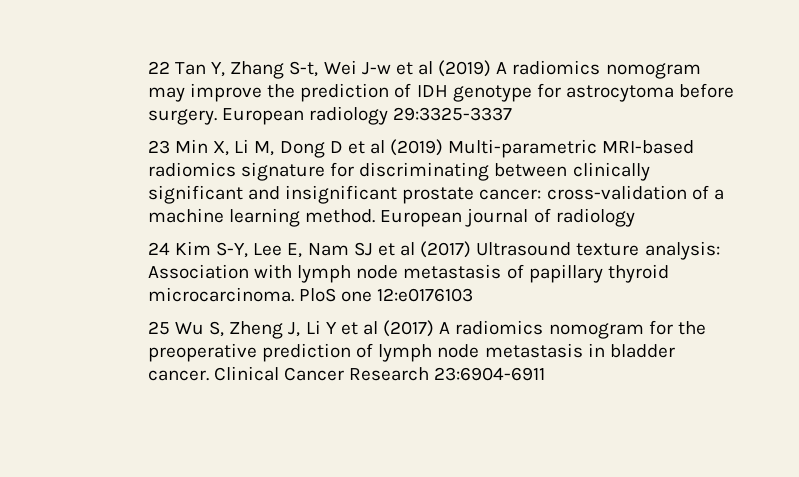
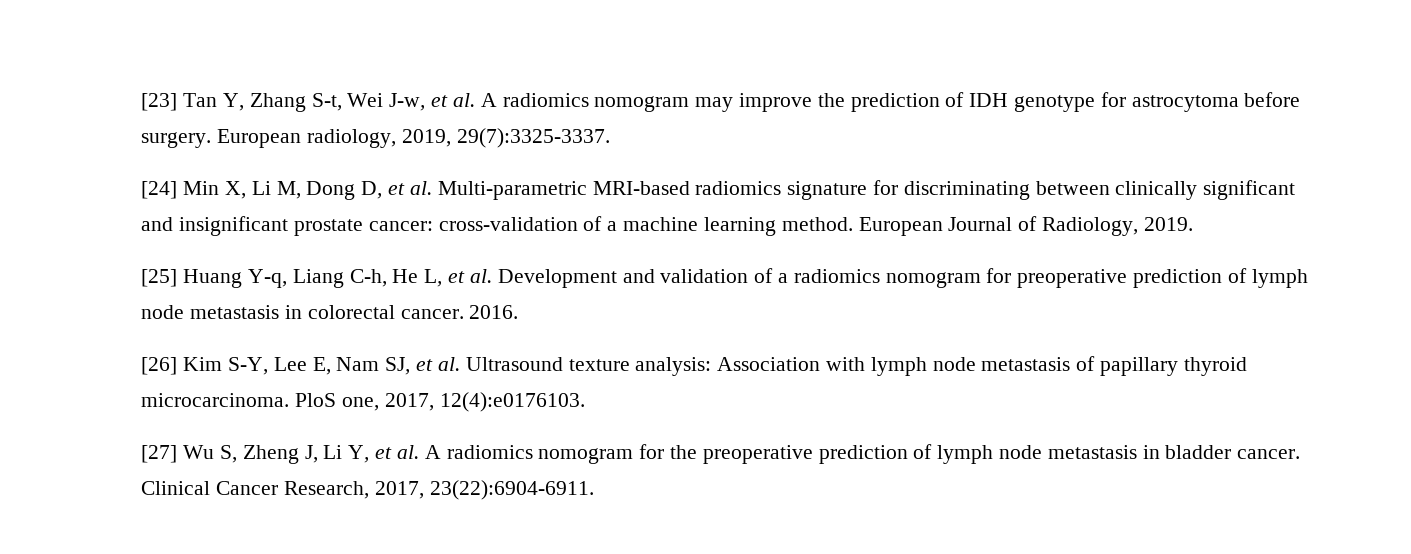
- 22 Tan Y, Zhang S-t, Wei J-w et al (2019) A radiomics nomogram may improve the prediction of IDH genotype for astrocytoma before surgery.
+ [23] Tan Y, Zhang S-t, Wei J-w, et al. A radiomics nomogram may improve the prediction of IDH genotype for astrocytoma before surgery.
- European radiology 29:3325-3337
- 23 Min X, Li M, Dong D et al (2019) Multi-parametric MRI-based radiomics signature for discriminating between clinically significant and insignificant prostate cancer: cross-validation of a machine learning method.
+ European radiology, 2019, 29(7):3325-3337.
+ [24] Min X, Li M, Dong D, et al. Multi-parametric MRI-based radiomics signature for discriminating between clinically significant and insignificant prostate cancer: cross-validation of a machine learning method.
- European journal of radiology
- 24 Kim S-Y, Lee E, Nam SJ et al (2017) Ultrasound texture analysis: Association with lymph node metastasis of papillary thyroid microcarcinoma.
+ European Journal of Radiology, 2019.
+ [25] Huang Y-q, Liang C-h, He L, et al. Development and validation of a radiomics nomogram for preoperative prediction of lymph node metastasis in colorectal cancer. 2016.
+ [26] Kim S-Y, Lee E, Nam SJ, et al. Ultrasound texture analysis: Association with lymph node metastasis of papillary thyroid microcarcinoma.
- PloS one 12:e0176103
- 25 Wu S, Zheng J, Li Y et al (2017) A radiomics nomogram for the preoperative prediction of lymph node metastasis in bladder cancer.
+ PloS one, 2017, 12(4):e0176103.
+ [27] Wu S, Zheng J, Li Y, et al. A radiomics nomogram for the preoperative prediction of lymph node metastasis in bladder cancer.
- Clinical Cancer Research 23:6904-6911
+ Clinical Cancer Research, 2017, 23(22):6904-6911.

